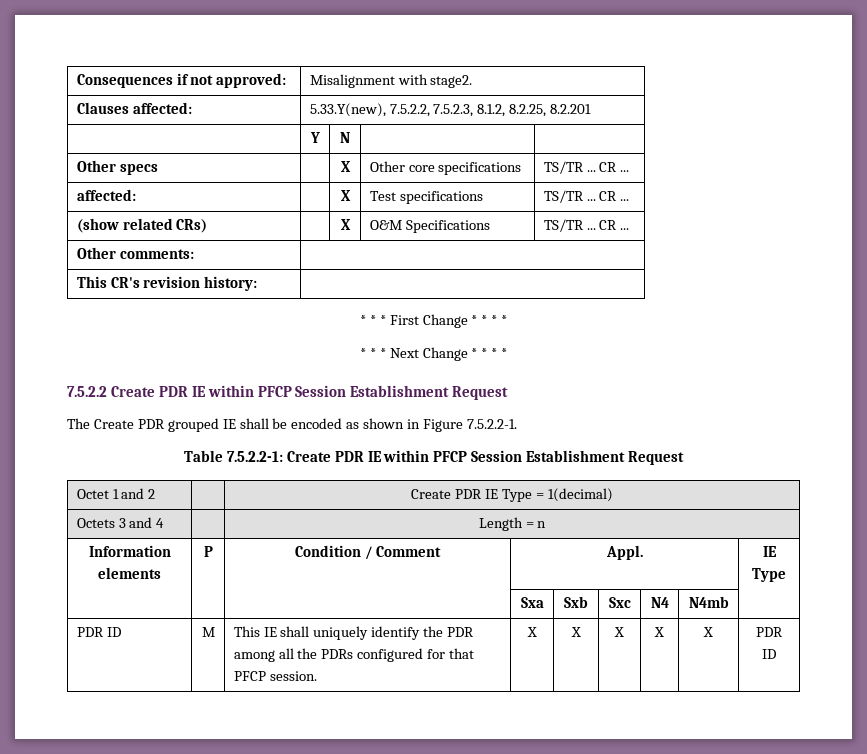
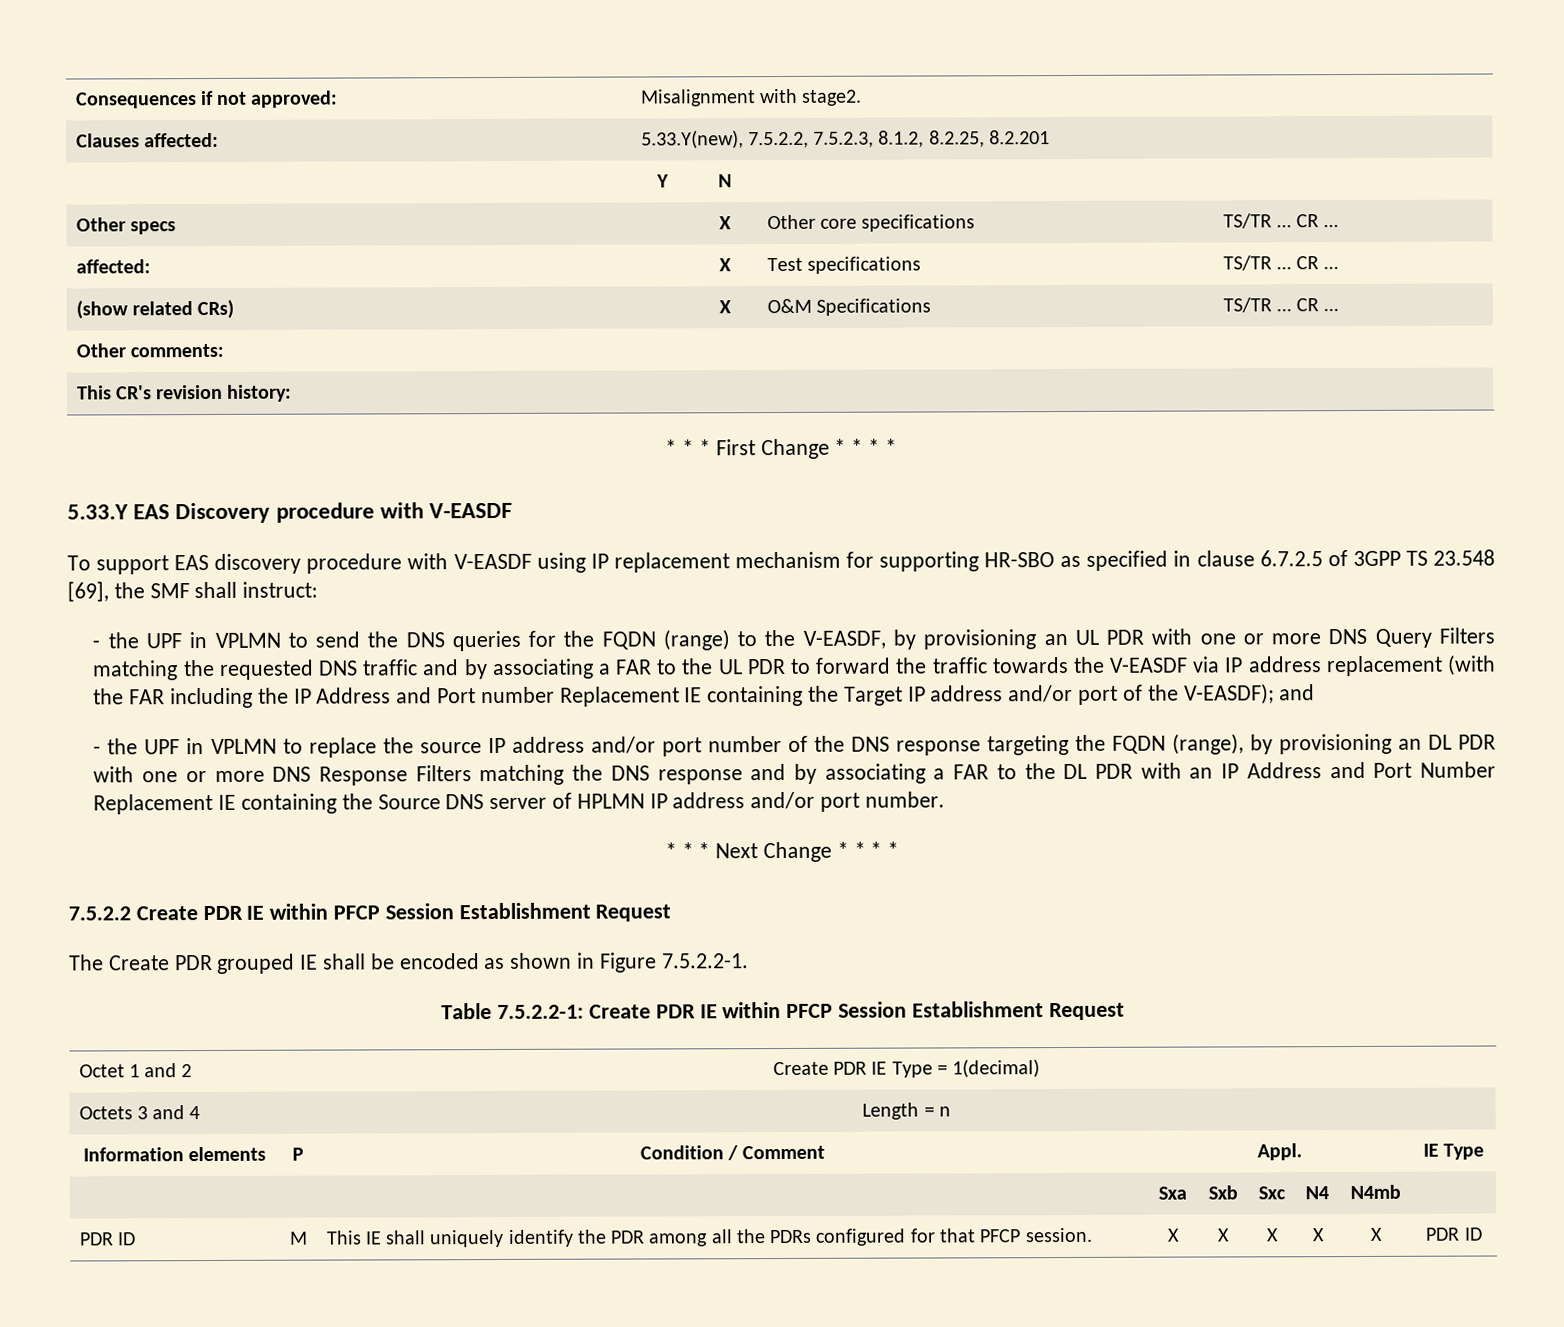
+ 5.33.Y EAS Discovery procedure with V-EASDF
+ To support EAS discovery procedure with V-EASDF using IP replacement mechanism for supporting HR-SBO as specified in clause 6.7.2.5 of 3GPP TS 23.548 [69], the SMF shall instruct:
+ - the UPF in VPLMN to send the DNS queries for the FQDN (range) to the V-EASDF, by provisioning an UL PDR with one or more DNS Query Filters matching the requested DNS traffic and by associating a FAR to the UL PDR to forward the traffic towards the V-EASDF via IP address replacement (with the FAR including the IP Address and Port number Replacement IE containing the Target IP address and/or port of the V-EASDF); and
+ - the UPF in VPLMN to replace the source IP address and/or port number of the DNS response targeting the FQDN (range), by provisioning an DL PDR with one or more DNS Response Filters matching the DNS response and by associating a FAR to the DL PDR with an IP Address and Port Number Replacement IE containing the Source DNS server of HPLMN IP address and/or port number.

